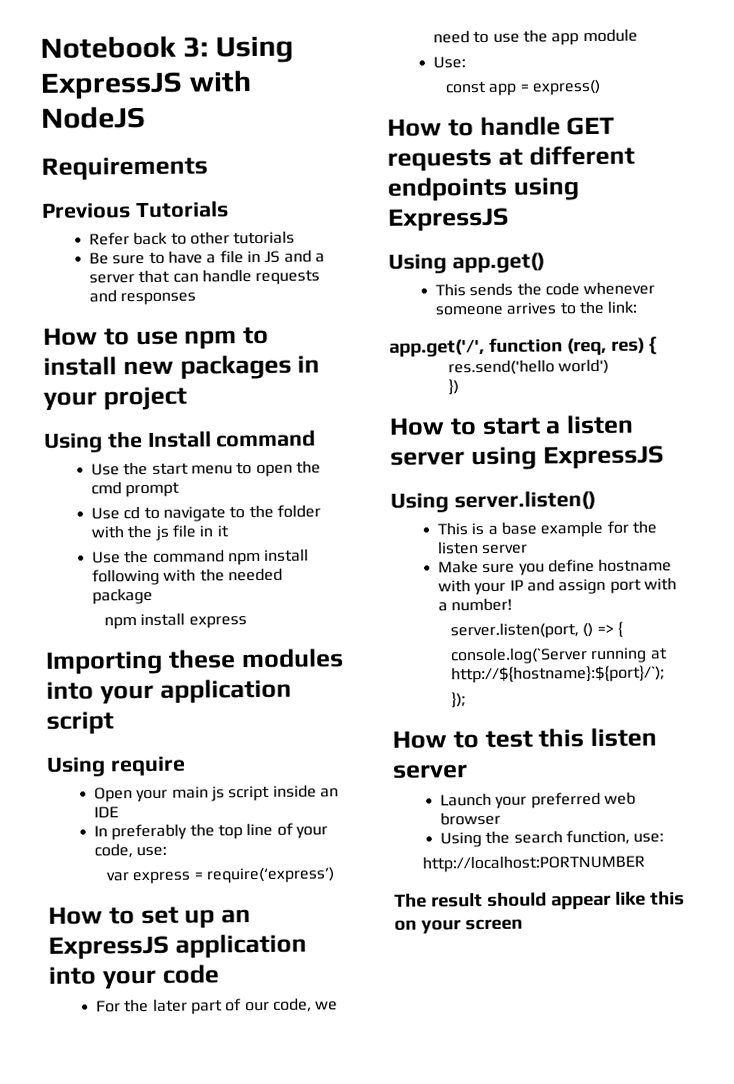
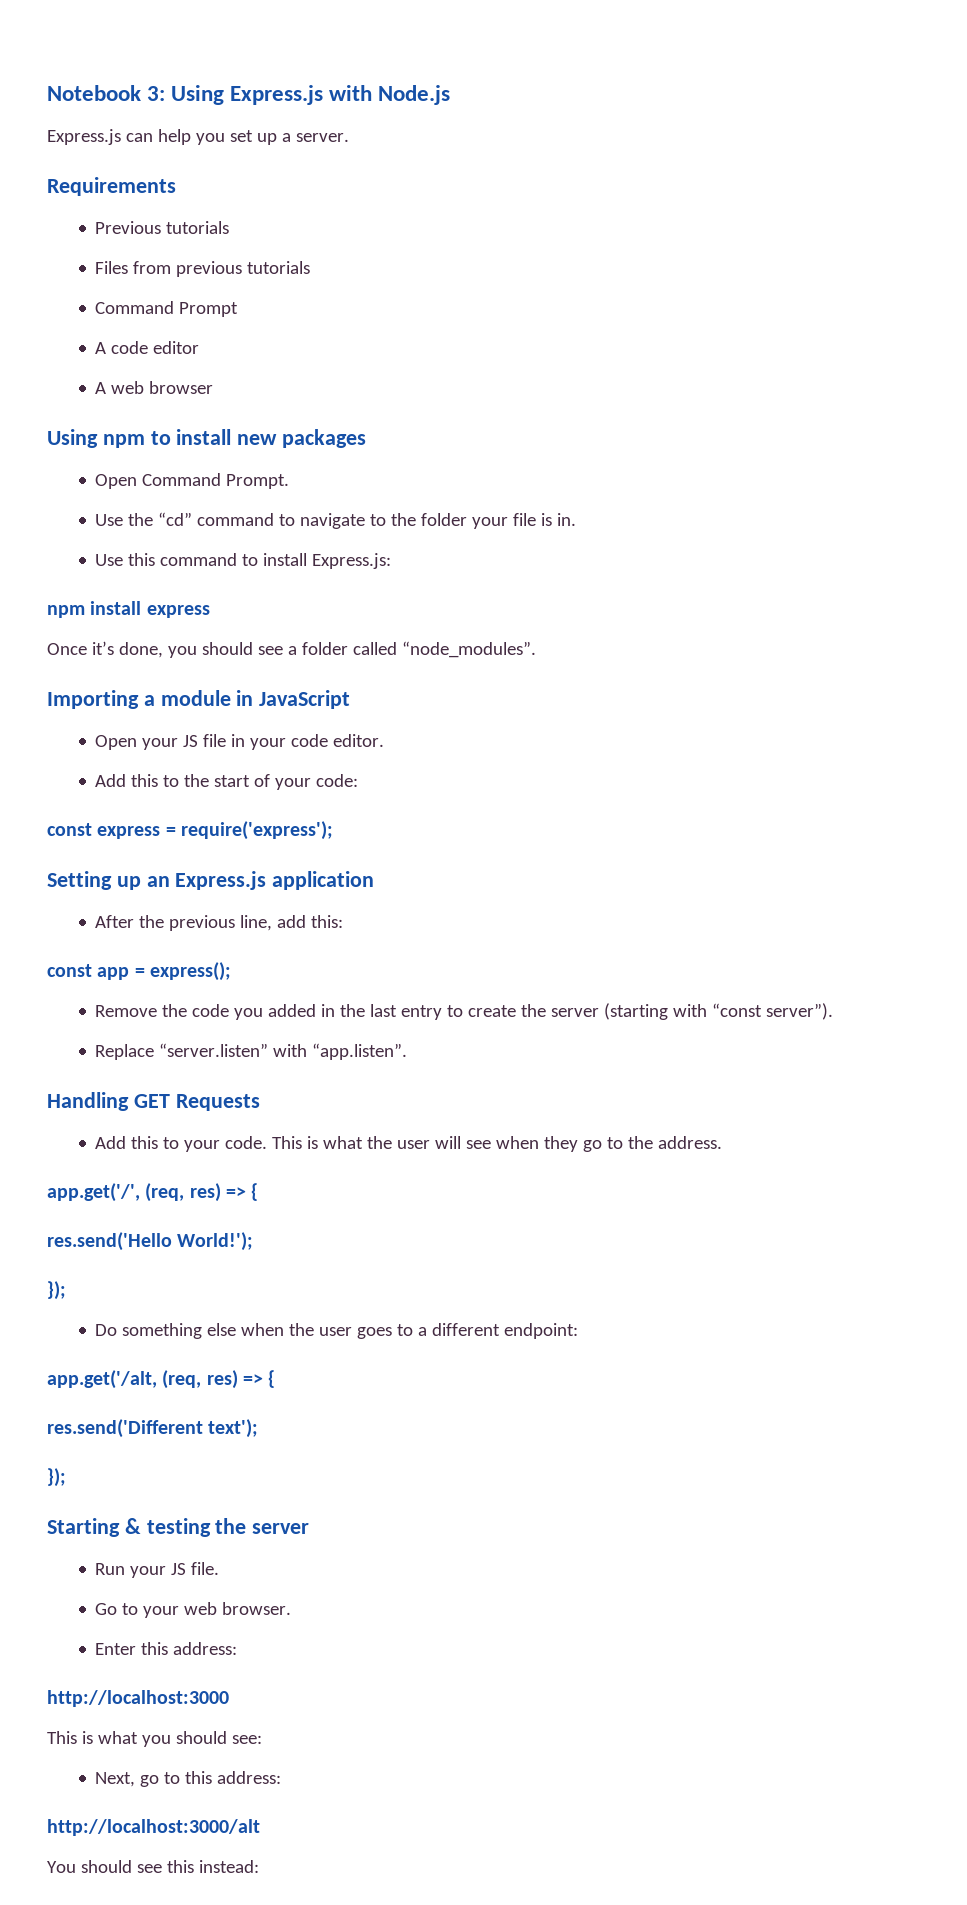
- Notebook 3: Using ExpressJS with NodeJS
+ Notebook 3: Using Express.js with Node.js
+ Express.js can help you set up a server.
  Requirements
- Previous Tutorials
- Refer back to other tutorials
- Be sure to have a file in JS and a server that can handle requests and responses
- How to use npm to install new packages in your project
- Using the Install command
- Use the start menu to open the cmd prompt
- Use cd to navigate to the folder with the js file in it
- Use the command npm install following with the needed package
+ Previous tutorials
+ Files from previous tutorials
+ Command Prompt
+ A code editor
+ A web browser
+ Using npm to install new packages
+ Open Command Prompt.
+ Use the “cd” command to navigate to the folder your file is in.
+ Use this command to install Express.js:
  npm install express
- Importing these modules into your application script
- Using require
- Open your main js script inside an IDE
- In preferably the top line of your code, use:
- var express = require(‘express’)
- How to set up an ExpressJS application into your code
- For the later part of our code, we need to use the app module
- Use:
- const app = express()
- How to handle GET requests at different endpoints using ExpressJS
- Using app.get()
- This sends the code whenever someone arrives to the link:
+ Once it’s done, you should see a folder called “node_modules”.
+ Importing a module in JavaScript
+ Open your JS file in your code editor.
+ Add this to the start of your code:
+ const express = require('express');
+ Setting up an Express.js application
+ After the previous line, add this:
+ const app = express();
+ Remove the code you added in the last entry to create the server (starting with “const server”).
+ Replace “server.listen” with “app.listen”.
+ Handling GET Requests
+ Add this to your code. This is what the user will see when they go to the address.
- app.get('/', function (req, res) {
- res.send('hello world')
- })
- How to start a listen server using ExpressJS
- Using server.listen()
- This is a base example for the listen server
- Make sure you define hostname with your IP and assign port with a number!
- server.listen(port, () => {
- console.log(`Server running at http://${hostname}:${port}/`);
+ app.get('/', (req, res) => {
+ res.send('Hello World!');
  });
- How to test this listen server
- Launch your preferred web browser
- Using the search function, use:
- http://localhost:PORTNUMBER
- The result should appear like this on your screen
+ Do something else when the user goes to a different endpoint:
+ app.get('/alt, (req, res) => {
+ res.send('Different text');
+ });
+ Starting & testing the server
+ Run your JS file.
+ Go to your web browser.
+ Enter this address:
+ http://localhost:3000
+ This is what you should see:
+ Next, go to this address:
+ http://localhost:3000/alt
+ You should see this instead:

